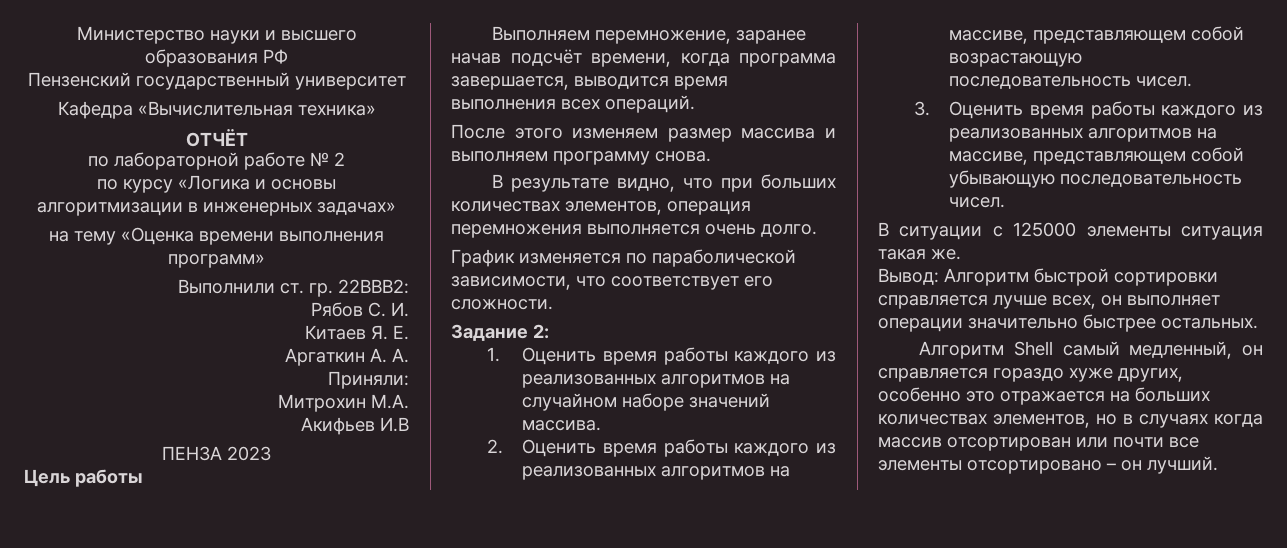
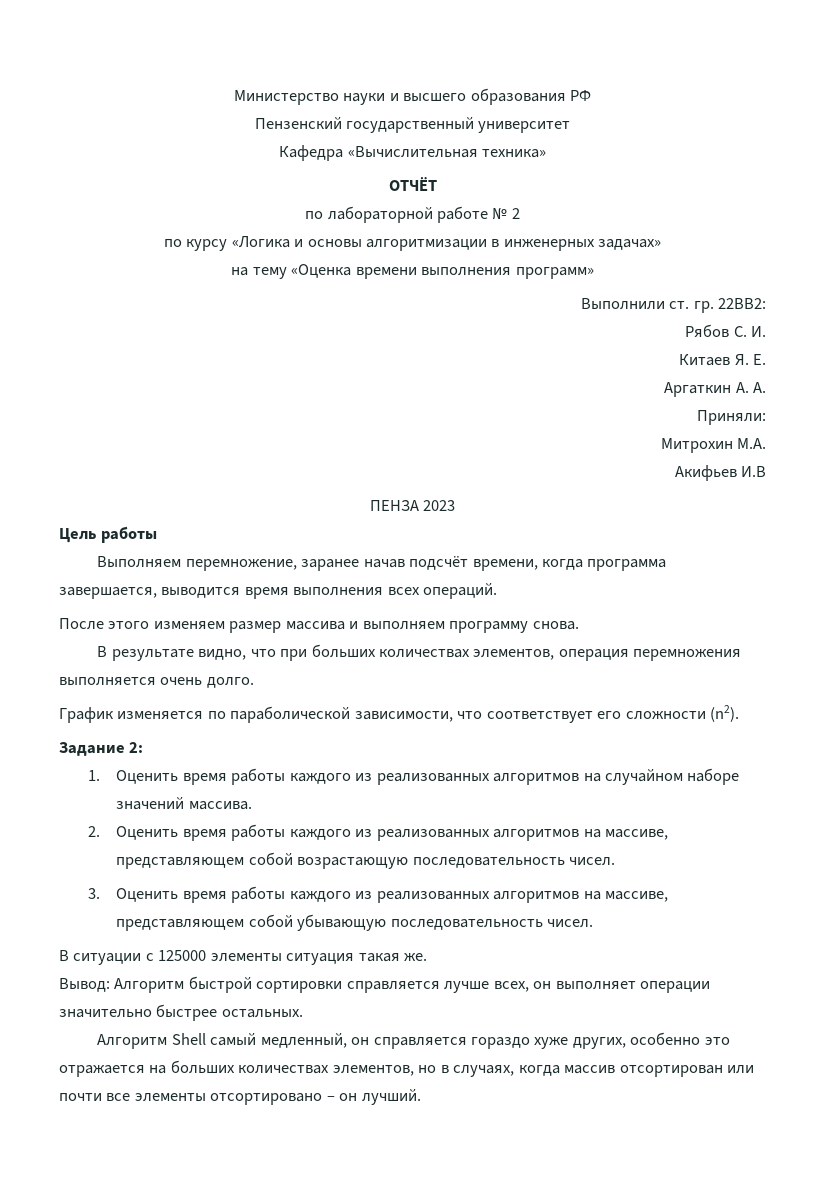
- 22ВВВ2:
+ 22ВВ2:
- График изменяется по параболической зависимости, что соответствует его сложности.
+ График изменяется по параболической зависимости, что соответствует его сложности (n2).
- Алгоритм Shell самый медленный, он справляется гораздо хуже других, особенно это отражается на больших количествах элементов, но в случаях когда массив отсортирован или почти все элементы отсортировано – он лучший.
+ Алгоритм Shell самый медленный, он справляется гораздо хуже других, особенно это отражается на больших количествах элементов, но в случаях, когда массив отсортирован или почти все элементы отсортировано – он лучший.

